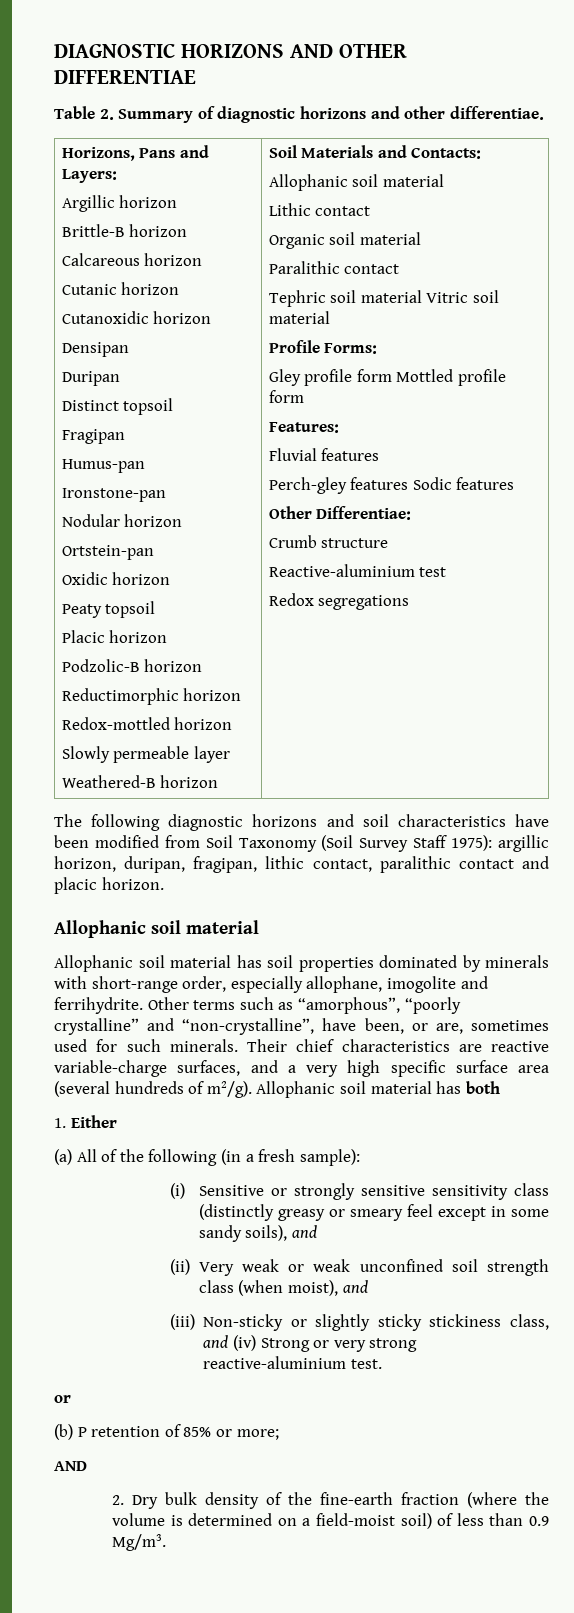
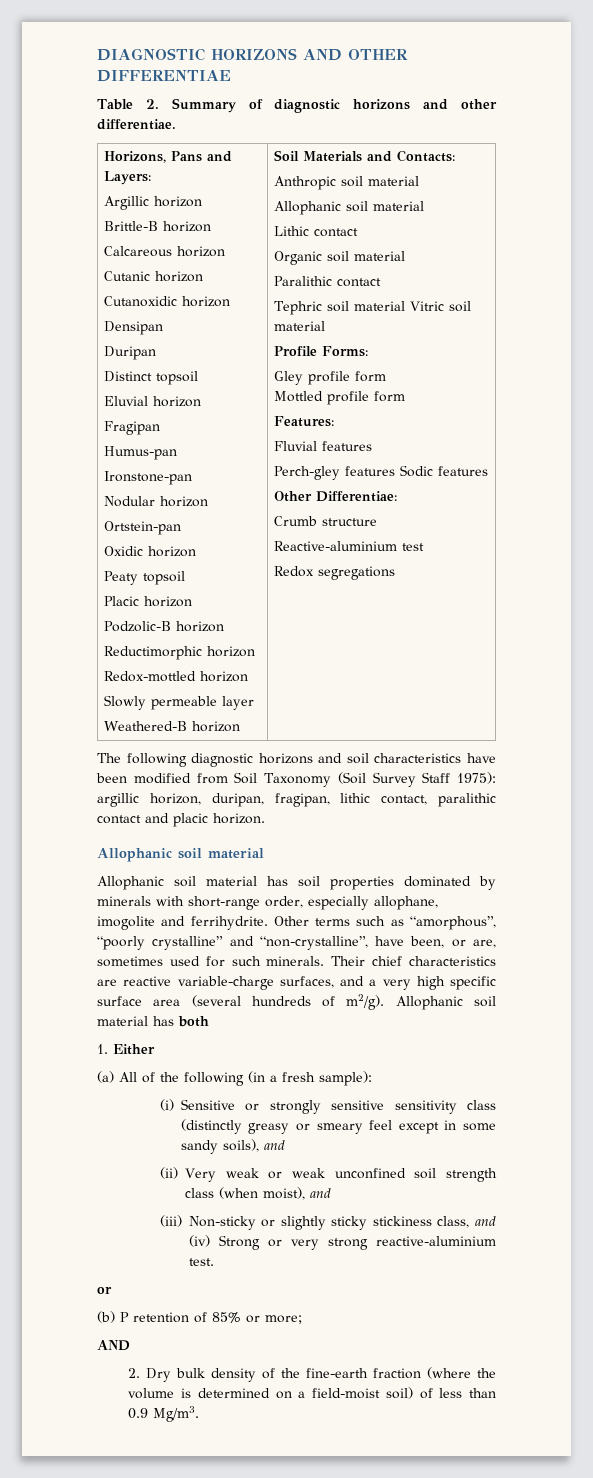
+ Eluvial horizon
+ Anthropic soil material
- Gley profile form Mottled profile form
+ Gley profile form
+ Mottled profile form

